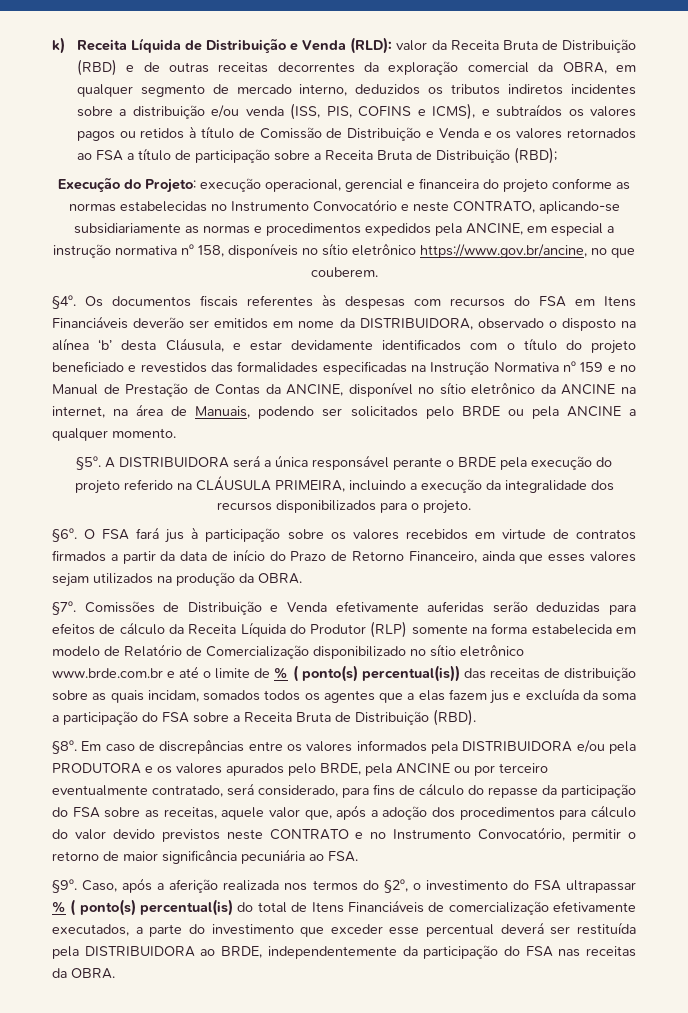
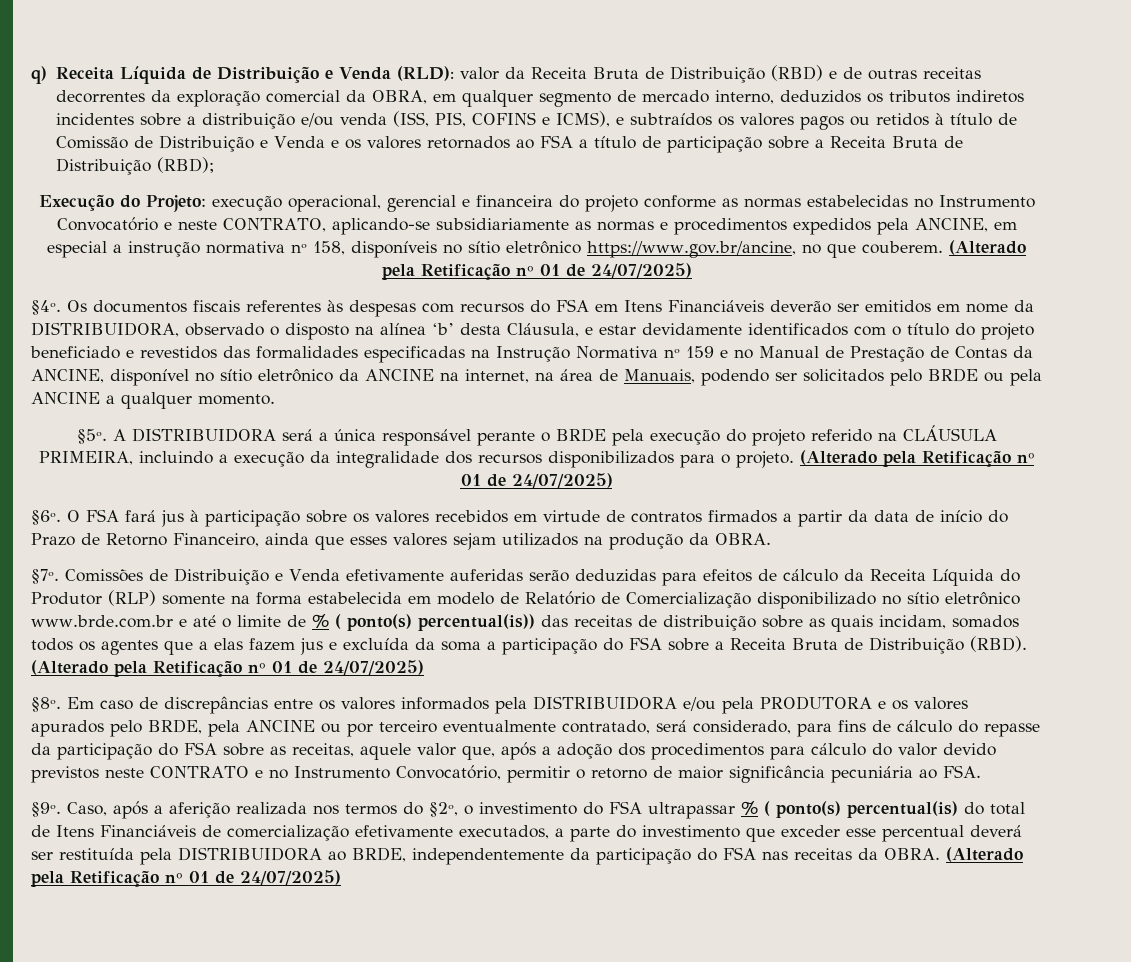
- k) Receita Líquida de Distribuição e Venda (RLD):
+ q) Receita Líquida de Distribuição e Venda (RLD):
- Execução do Projeto: execução operacional, gerencial e financeira do projeto conforme as normas estabelecidas no Instrumento Convocatório e neste CONTRATO, aplicando-se subsidiariamente as normas e procedimentos expedidos pela ANCINE, em especial a instrução normativa nº 158, disponíveis no sítio eletrônico https://www.gov.br/ancine, no que couberem.
+ Execução do Projeto: execução operacional, gerencial e financeira do projeto conforme as normas estabelecidas no Instrumento Convocatório e neste CONTRATO, aplicando-se subsidiariamente as normas e procedimentos expedidos pela ANCINE, em especial a instrução normativa nº 158, disponíveis no sítio eletrônico https://www.gov.br/ancine, no que couberem. (Alterado pela Retificação nº 01 de 24/07/2025)
- A DISTRIBUIDORA será a única responsável perante o BRDE pela execução do projeto referido na CLÁUSULA PRIMEIRA, incluindo a execução da integralidade dos recursos disponibilizados para o projeto.
+ A DISTRIBUIDORA será a única responsável perante o BRDE pela execução do projeto referido na CLÁUSULA PRIMEIRA, incluindo a execução da integralidade dos recursos disponibilizados para o projeto. (Alterado pela Retificação nº 01 de 24/07/2025)
- Comissões de Distribuição e Venda efetivamente auferidas serão deduzidas para efeitos de cálculo da Receita Líquida do Produtor (RLP) somente na forma estabelecida em modelo de Relatório de Comercialização disponibilizado no sítio eletrônico www.brde.com.br e até o limite de % ( ponto(s) percentual(is)) das receitas de distribuição sobre as quais incidam, somados todos os agentes que a elas fazem jus e excluída da soma a participação do FSA sobre a Receita Bruta de Distribuição (RBD).
+ Comissões de Distribuição e Venda efetivamente auferidas serão deduzidas para efeitos de cálculo da Receita Líquida do Produtor (RLP) somente na forma estabelecida em modelo de Relatório de Comercialização disponibilizado no sítio eletrônico www.brde.com.br e até o limite de % ( ponto(s) percentual(is)) das receitas de distribuição sobre as quais incidam, somados todos os agentes que a elas fazem jus e excluída da soma a participação do FSA sobre a Receita Bruta de Distribuição (RBD). (Alterado pela Retificação nº 01 de 24/07/2025)
- Caso, após a aferição realizada nos termos do §2º, o investimento do FSA ultrapassar % ( ponto(s) percentual(is) do total de Itens Financiáveis de comercialização efetivamente executados, a parte do investimento que exceder esse percentual deverá ser restituída pela DISTRIBUIDORA ao BRDE, independentemente da participação do FSA nas receitas da OBRA.
+ Caso, após a aferição realizada nos termos do §2º, o investimento do FSA ultrapassar % ( ponto(s) percentual(is) do total de Itens Financiáveis de comercialização efetivamente executados, a parte do investimento que exceder esse percentual deverá ser restituída pela DISTRIBUIDORA ao BRDE, independentemente da participação do FSA nas receitas da OBRA. (Alterado pela Retificação nº 01 de 24/07/2025)

